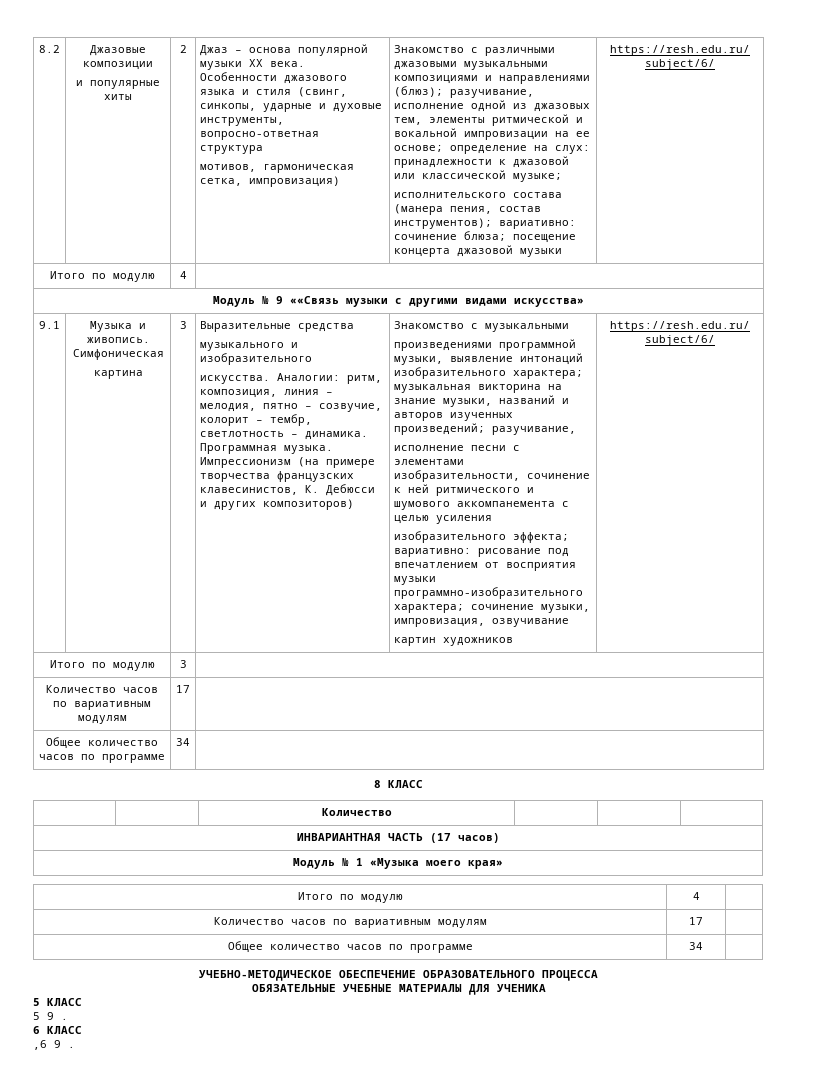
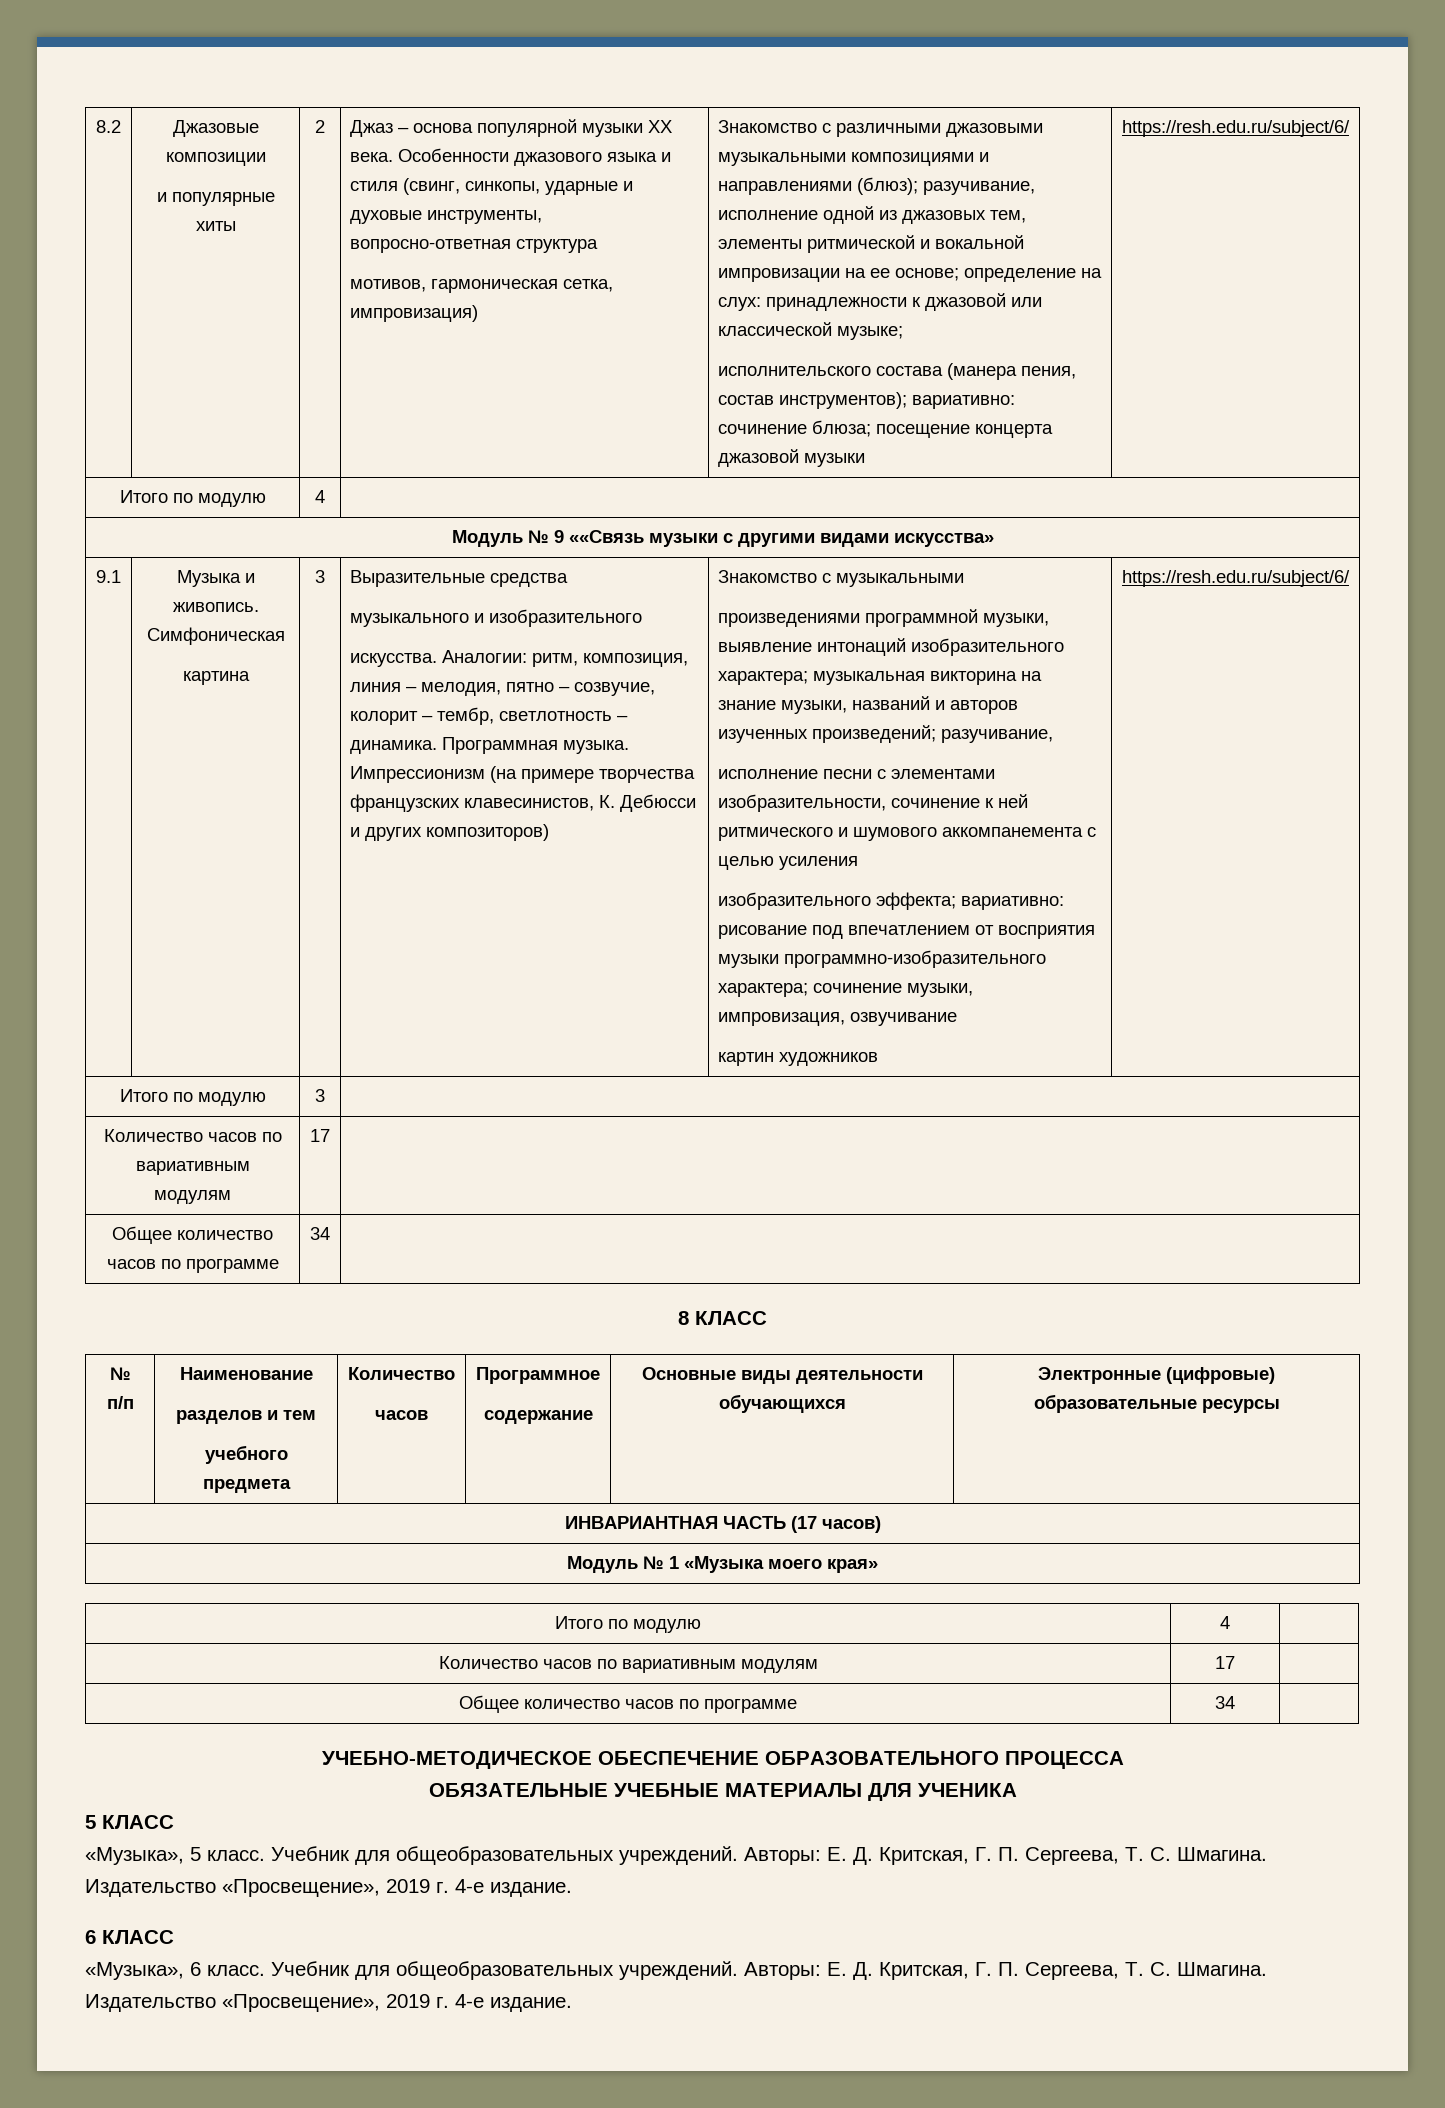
- | | Количество | | |
+ № п/п | Наименование
+ разделов и тем
+ учебного предмета | Количество
+ часов | Программное
+ содержание | Основные виды деятельности обучающихся | Электронные (цифровые) образовательные ресурсы
- 5 9 .
+ «Музыка», 5 класс. Учебник для общеобразовательных учреждений. Авторы: Е. Д. Критская, Г. П. Сергеева, Т. С. Шмагина. Издательство «Просвещение», 2019 г. 4-е издание.
  6 КЛАСС
- ,6 9 .
+ «Музыка», 6 класс. Учебник для общеобразовательных учреждений. Авторы: Е. Д. Критская, Г. П. Сергеева, Т. С. Шмагина. Издательство «Просвещение», 2019 г. 4-е издание.

